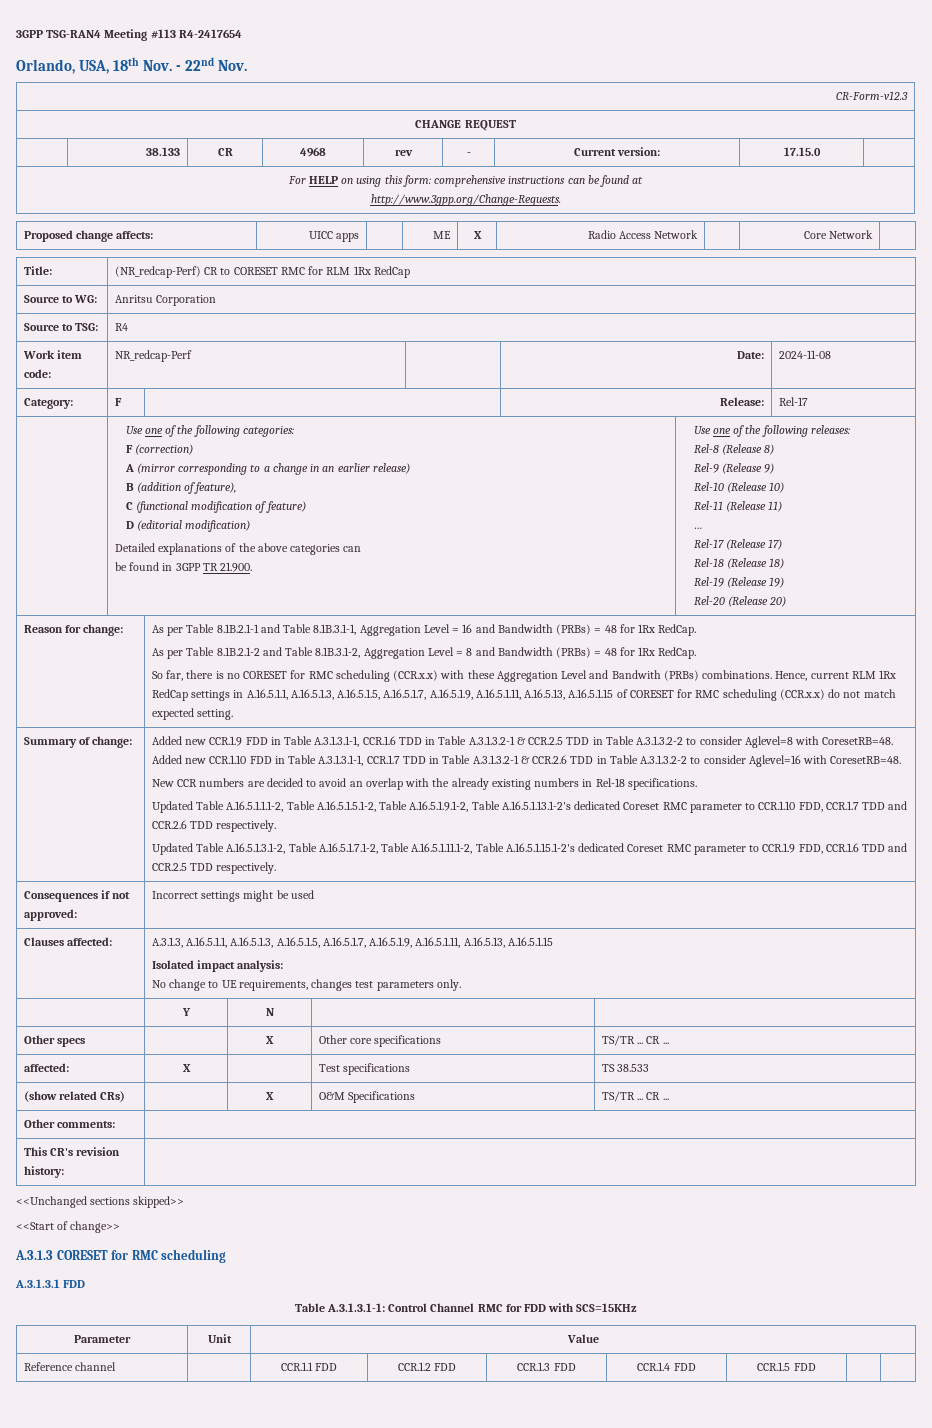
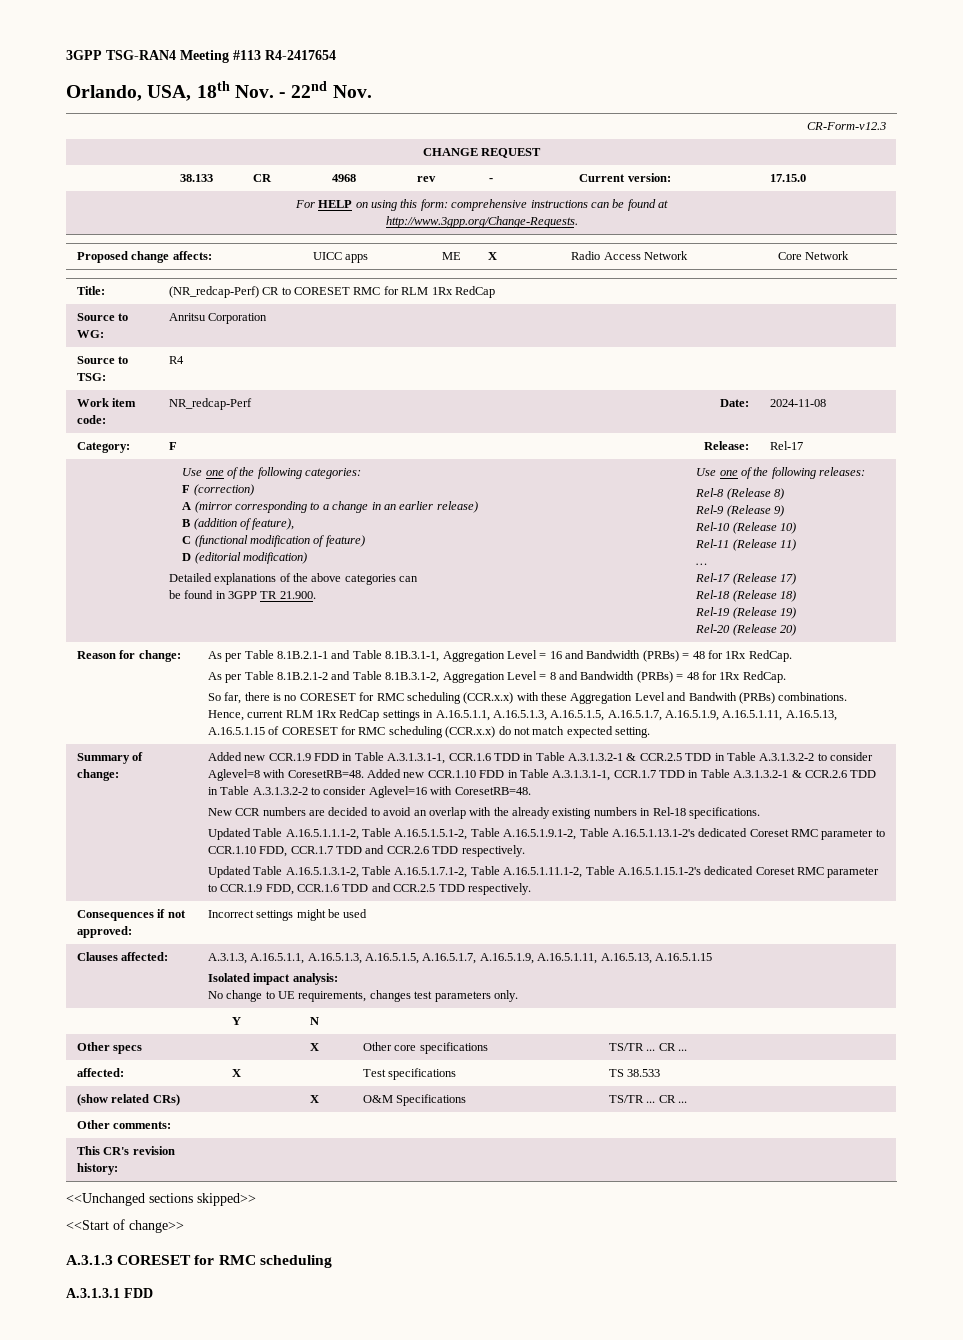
- Table A.3.1.3.1-1: Control Channel RMC for FDD with SCS=15KHz
- Parameter | Unit | Value
- Reference channel | | CCR.1.1 FDD | CCR.1.2 FDD | CCR.1.3 FDD | CCR.1.4 FDD | CCR.1.5 FDD | |

